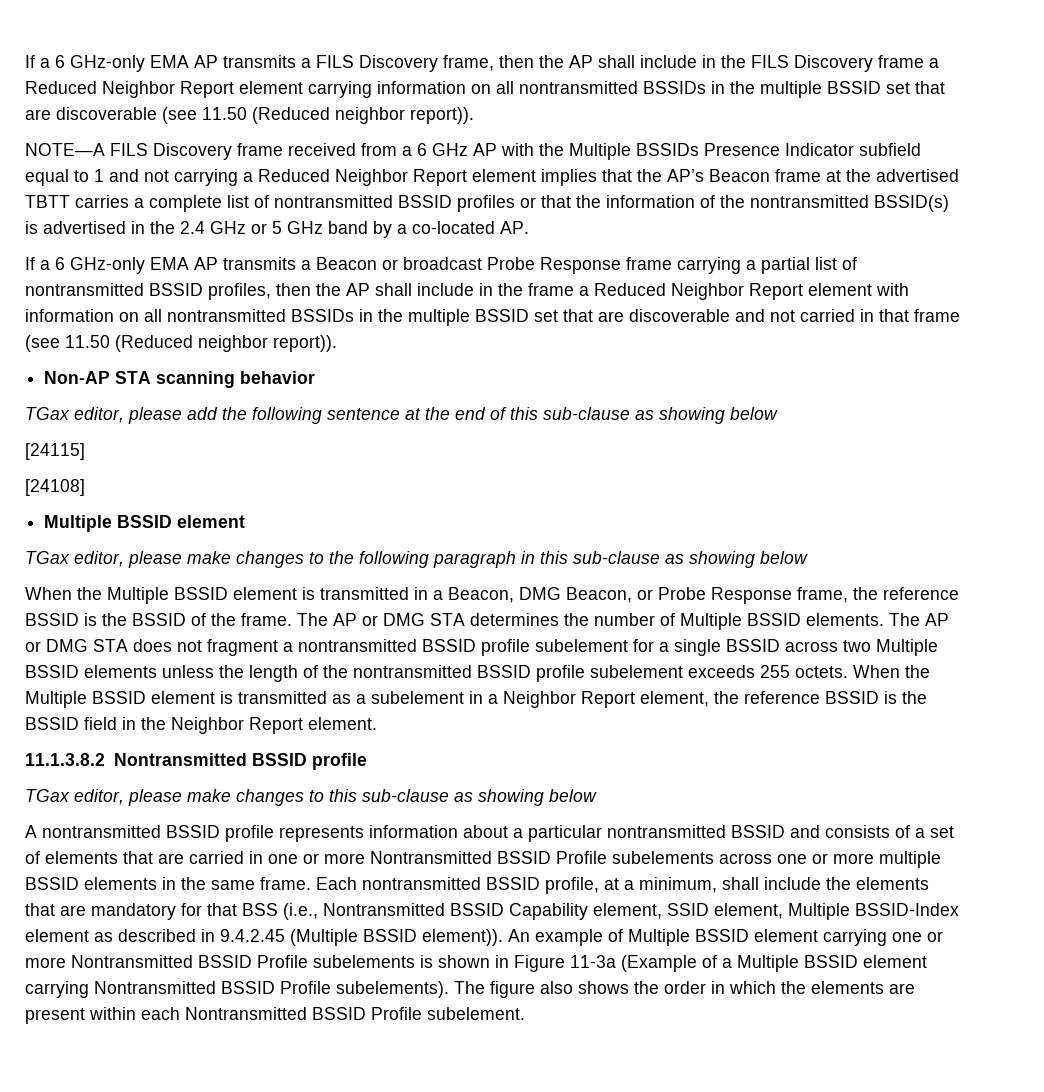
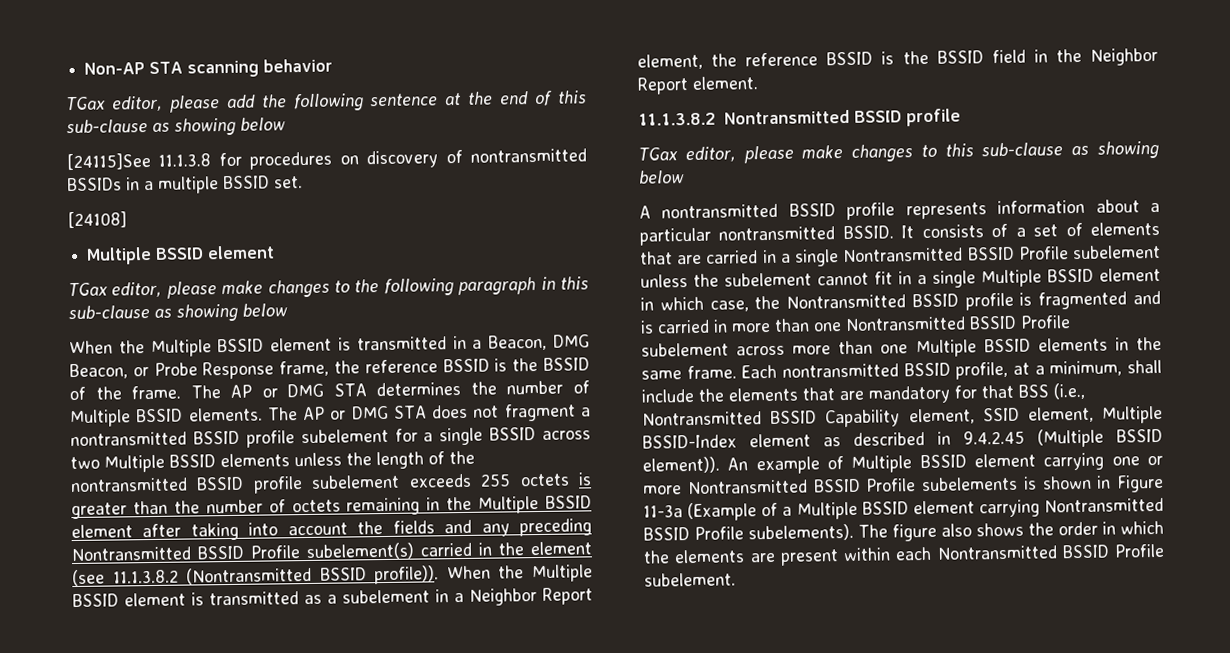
- If a 6 GHz-only EMA AP transmits a FILS Discovery frame, then the AP shall include in the FILS Discovery frame a Reduced Neighbor Report element carrying information on all nontransmitted BSSIDs in the multiple BSSID set that are discoverable (see 11.50 (Reduced neighbor report)).
- NOTE—A FILS Discovery frame received from a 6 GHz AP with the Multiple BSSIDs Presence Indicator subfield equal to 1 and not carrying a Reduced Neighbor Report element implies that the AP’s Beacon frame at the advertised TBTT carries a complete list of nontransmitted BSSID profiles or that the information of the nontransmitted BSSID(s) is advertised in the 2.4 GHz or 5 GHz band by a co-located AP.
- If a 6 GHz-only EMA AP transmits a Beacon or broadcast Probe Response frame carrying a partial list of nontransmitted BSSID profiles, then the AP shall include in the frame a Reduced Neighbor Report element with information on all nontransmitted BSSIDs in the multiple BSSID set that are discoverable and not carried in that frame (see 11.50 (Reduced neighbor report)).
- [24115]
+ [24115]See 11.1.3.8 for procedures on discovery of nontransmitted BSSIDs in a multiple BSSID set.
- The AP or DMG STA does not fragment a nontransmitted BSSID profile subelement for a single BSSID across two Multiple BSSID elements unless the length of the nontransmitted BSSID profile subelement exceeds 255 octets.
+ The AP or DMG STA does not fragment a nontransmitted BSSID profile subelement for a single BSSID across two Multiple BSSID elements unless the length of the nontransmitted BSSID profile subelement exceeds 255 octets is greater than the number of octets remaining in the Multiple BSSID element after taking into account the fields and any preceding Nontransmitted BSSID Profile subelement(s) carried in the element (see 11.1.3.8.2 (Nontransmitted BSSID profile)).
- A nontransmitted BSSID profile represents information about a particular nontransmitted BSSID and consists of a set of elements that are carried in one or more Nontransmitted BSSID Profile subelements across one or more multiple BSSID elements in the same frame.
+ A nontransmitted BSSID profile represents information about a particular nontransmitted BSSID. It consists of a set of elements that are carried in a single Nontransmitted BSSID Profile subelement unless the subelement cannot fit in a single Multiple BSSID element in which case, the Nontransmitted BSSID profile is fragmented and is carried in more than one Nontransmitted BSSID Profile subelement across more than one Multiple BSSID elements in the same frame.

